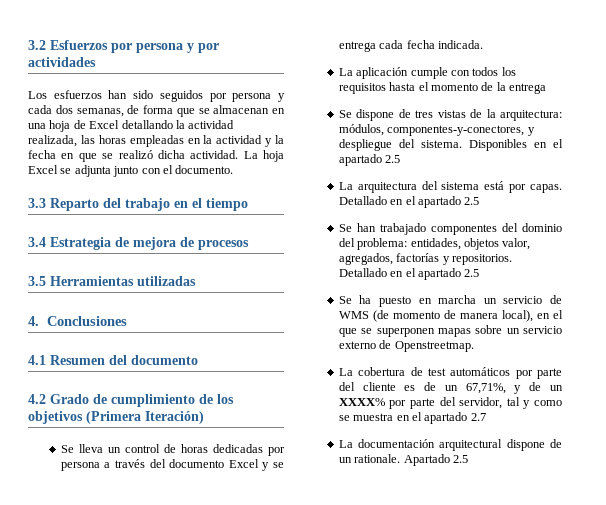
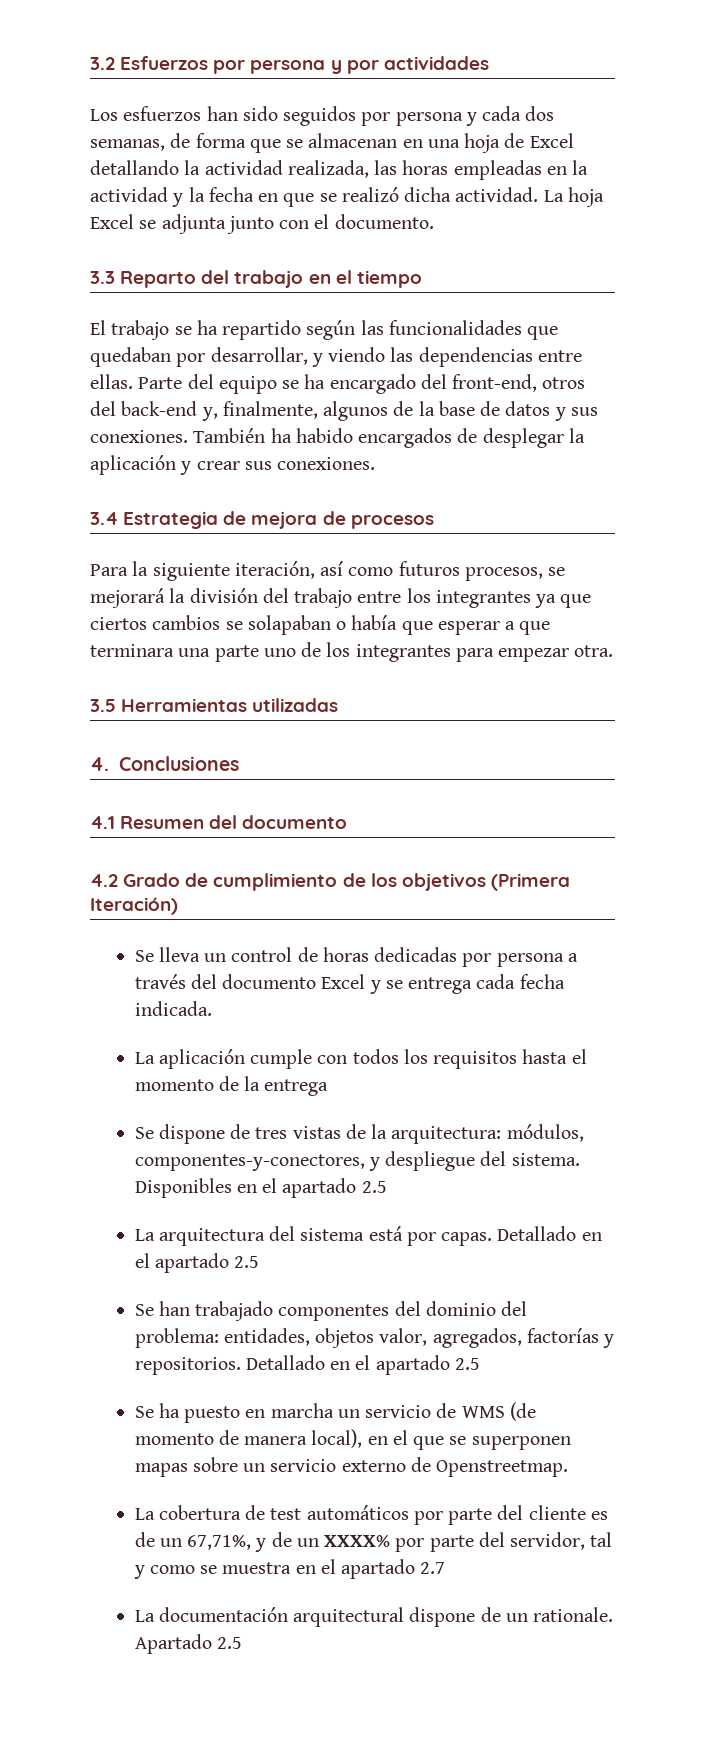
+ El trabajo se ha repartido según las funcionalidades que quedaban por desarrollar, y viendo las dependencias entre ellas. Parte del equipo se ha encargado del front-end, otros del back-end y, finalmente, algunos de la base de datos y sus conexiones. También ha habido encargados de desplegar la aplicación y crear sus conexiones.
+ Para la siguiente iteración, así como futuros procesos, se mejorará la división del trabajo entre los integrantes ya que ciertos cambios se solapaban o había que esperar a que terminara una parte uno de los integrantes para empezar otra.

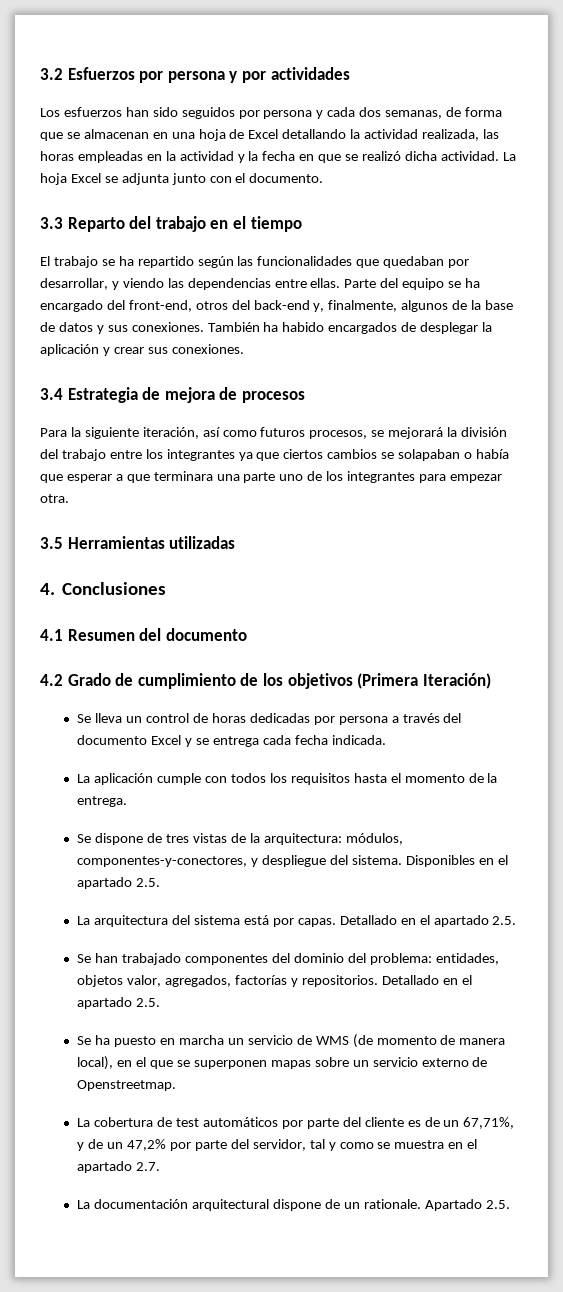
- La aplicación cumple con todos los requisitos hasta el momento de la entrega
+ La aplicación cumple con todos los requisitos hasta el momento de la entrega.
- Disponibles en el apartado 2.5
+ Disponibles en el apartado 2.5.
- La arquitectura del sistema está por capas. Detallado en el apartado 2.5
+ La arquitectura del sistema está por capas. Detallado en el apartado 2.5.
- Se han trabajado componentes del dominio del problema: entidades, objetos valor, agregados, factorías y repositorios. Detallado en el apartado 2.5
+ Se han trabajado componentes del dominio del problema: entidades, objetos valor, agregados, factorías y repositorios. Detallado en el apartado 2.5.
- La cobertura de test automáticos por parte del cliente es de un 67,71%, y de un XXXX% por parte del servidor, tal y como se muestra en el apartado 2.7
+ La cobertura de test automáticos por parte del cliente es de un 67,71%, y de un 47,2% por parte del servidor, tal y como se muestra en el apartado 2.7.
- Apartado 2.5
+ Apartado 2.5.

